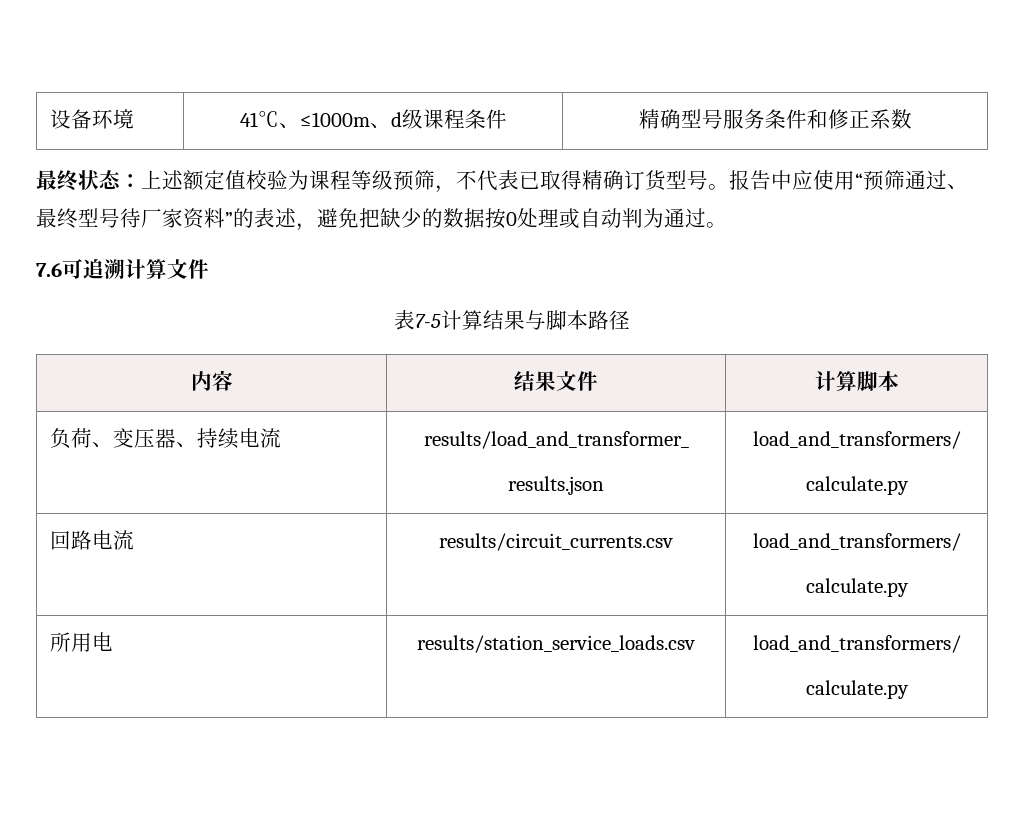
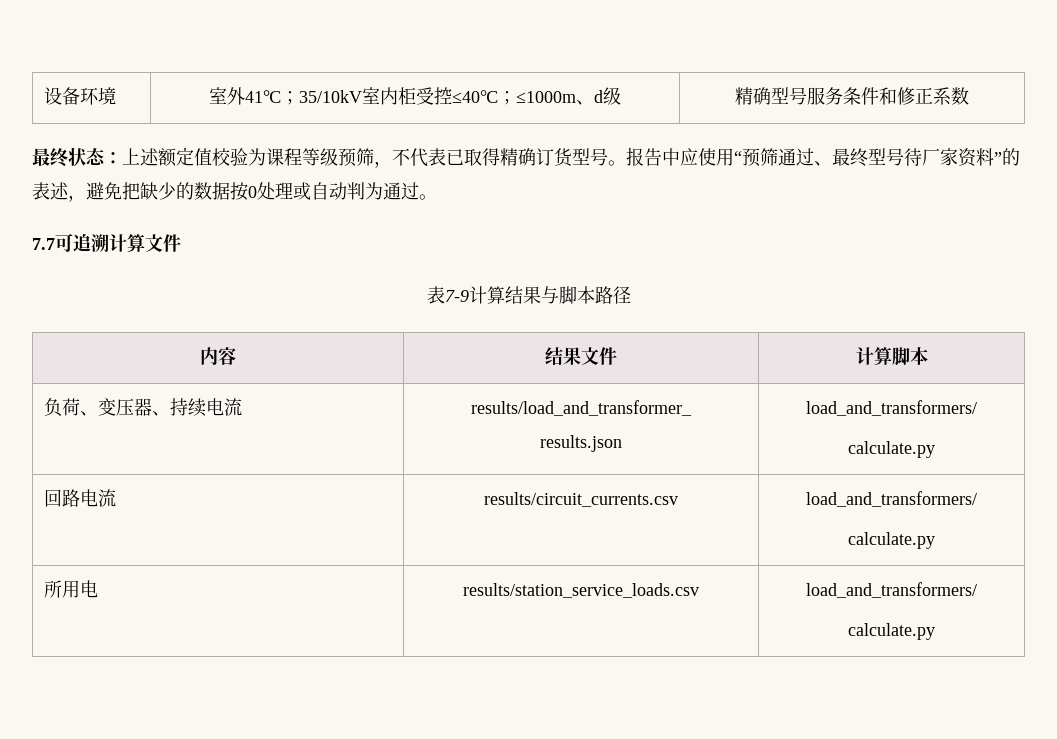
- 设备环境 | 41℃、≤1000m、d级课程条件 | 精确型号服务条件和修正系数
+ 设备环境 | 室外41℃；35/10kV室内柜受控≤40℃；≤1000m、d级 | 精确型号服务条件和修正系数
- 7.6可追溯计算文件
+ 7.7可追溯计算文件
- 表7-5计算结果与脚本路径
+ 表7-9计算结果与脚本路径

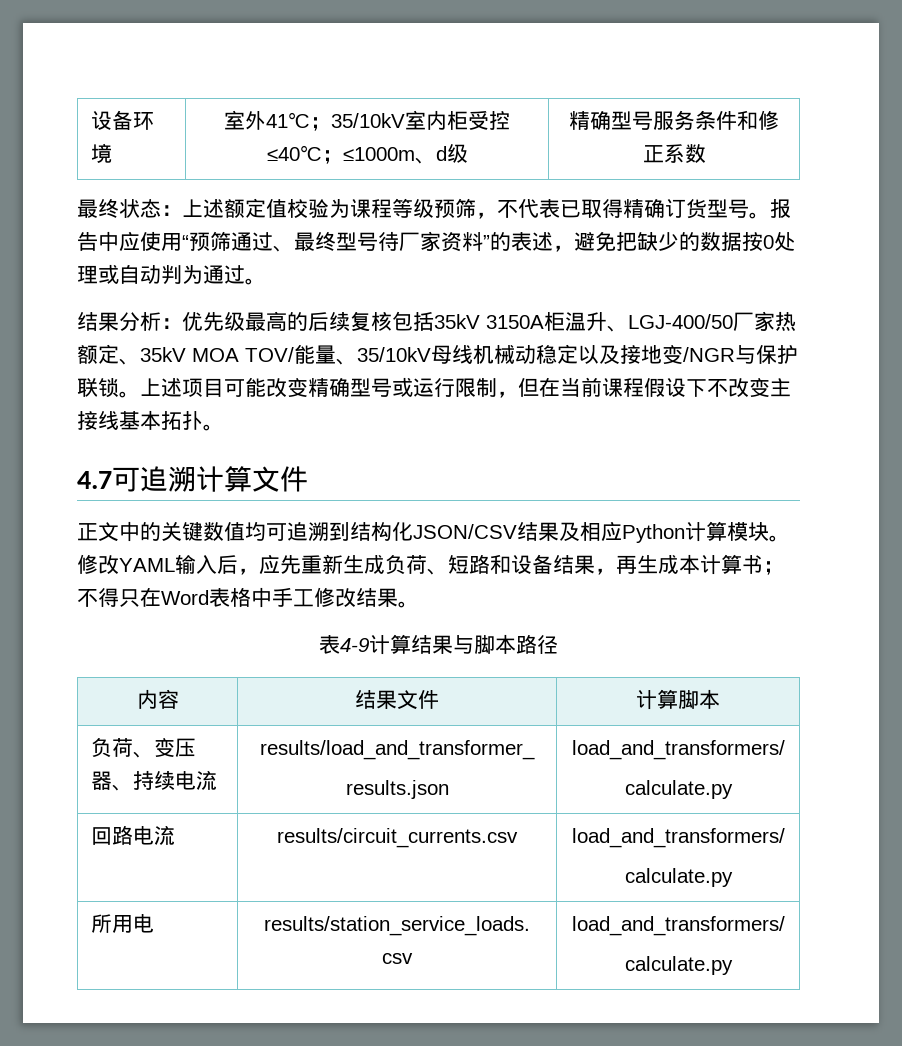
- 7.7可追溯计算文件
- 表7-9计算结果与脚本路径
+ 结果分析：优先级最高的后续复核包括35kV 3150A柜温升、LGJ-400/50厂家热额定、35kV MOA TOV/能量、35/10kV母线机械动稳定以及接地变/NGR与保护联锁。上述项目可能改变精确型号或运行限制，但在当前课程假设下不改变主接线基本拓扑。
+ 4.7可追溯计算文件
+ 正文中的关键数值均可追溯到结构化JSON/CSV结果及相应Python计算模块。修改YAML输入后，应先重新生成负荷、短路和设备结果，再生成本计算书；不得只在Word表格中手工修改结果。
+ 表4-9计算结果与脚本路径

